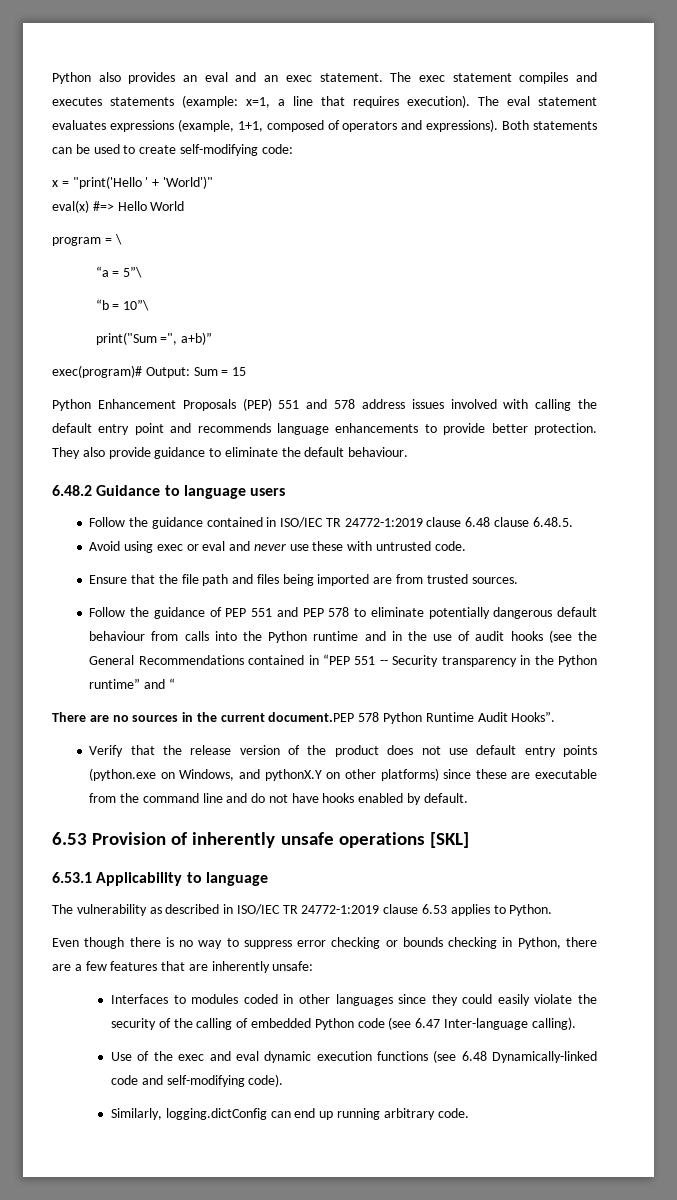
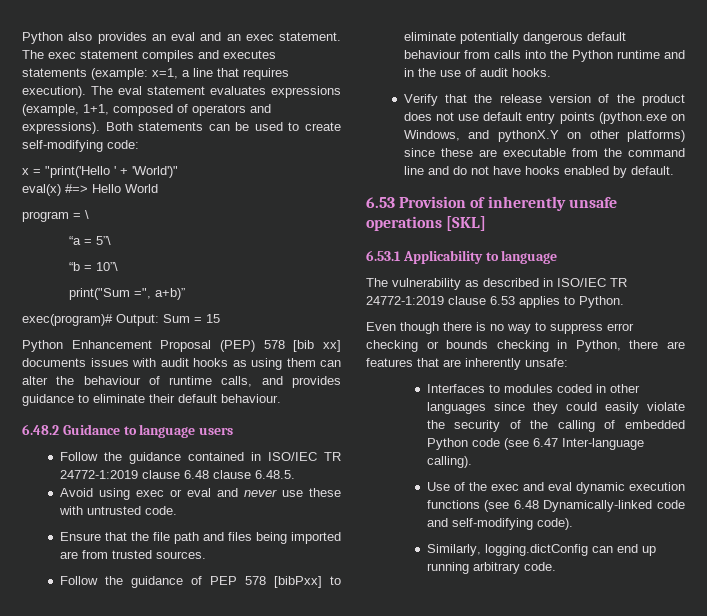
- Python Enhancement Proposals (PEP) 551 and 578 address issues involved with calling the default entry point and recommends language enhancements to provide better protection. They also provide guidance to eliminate the default behaviour.
+ Python Enhancement Proposal (PEP) 578 [bib xx] documents issues with audit hooks as using them can alter the behaviour of runtime calls, and provides guidance to eliminate their default behaviour.
- Follow the guidance of PEP 551 and PEP 578 to eliminate potentially dangerous default behaviour from calls into the Python runtime and in the use of audit hooks (see the General Recommendations contained in “PEP 551 -- Security transparency in the Python runtime” and “
- There are no sources in the current document.PEP 578 Python Runtime Audit Hooks”.
+ Follow the guidance of PEP 578 [bibPxx] to eliminate potentially dangerous default behaviour from calls into the Python runtime and in the use of audit hooks.
- Even though there is no way to suppress error checking or bounds checking in Python, there are a few features that are inherently unsafe:
+ Even though there is no way to suppress error checking or bounds checking in Python, there are features that are inherently unsafe:

